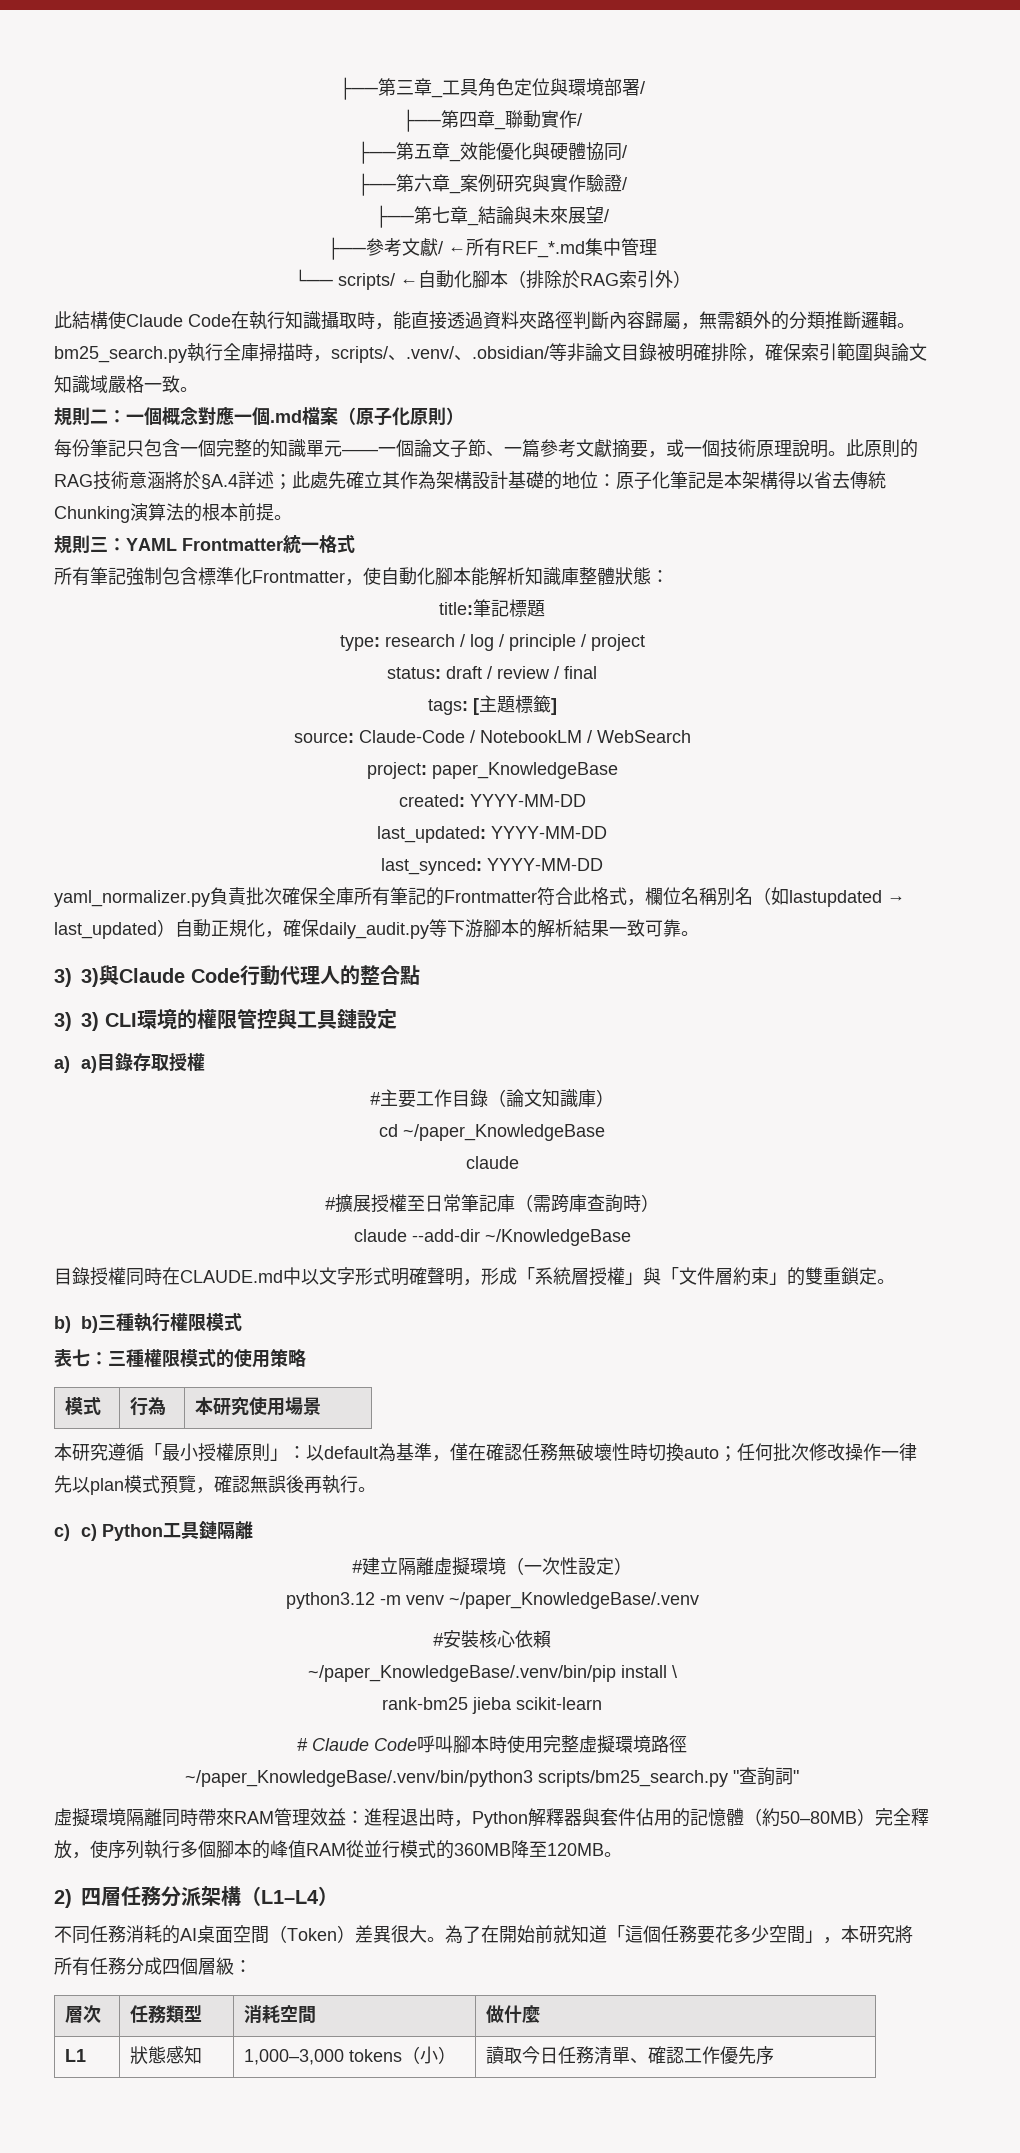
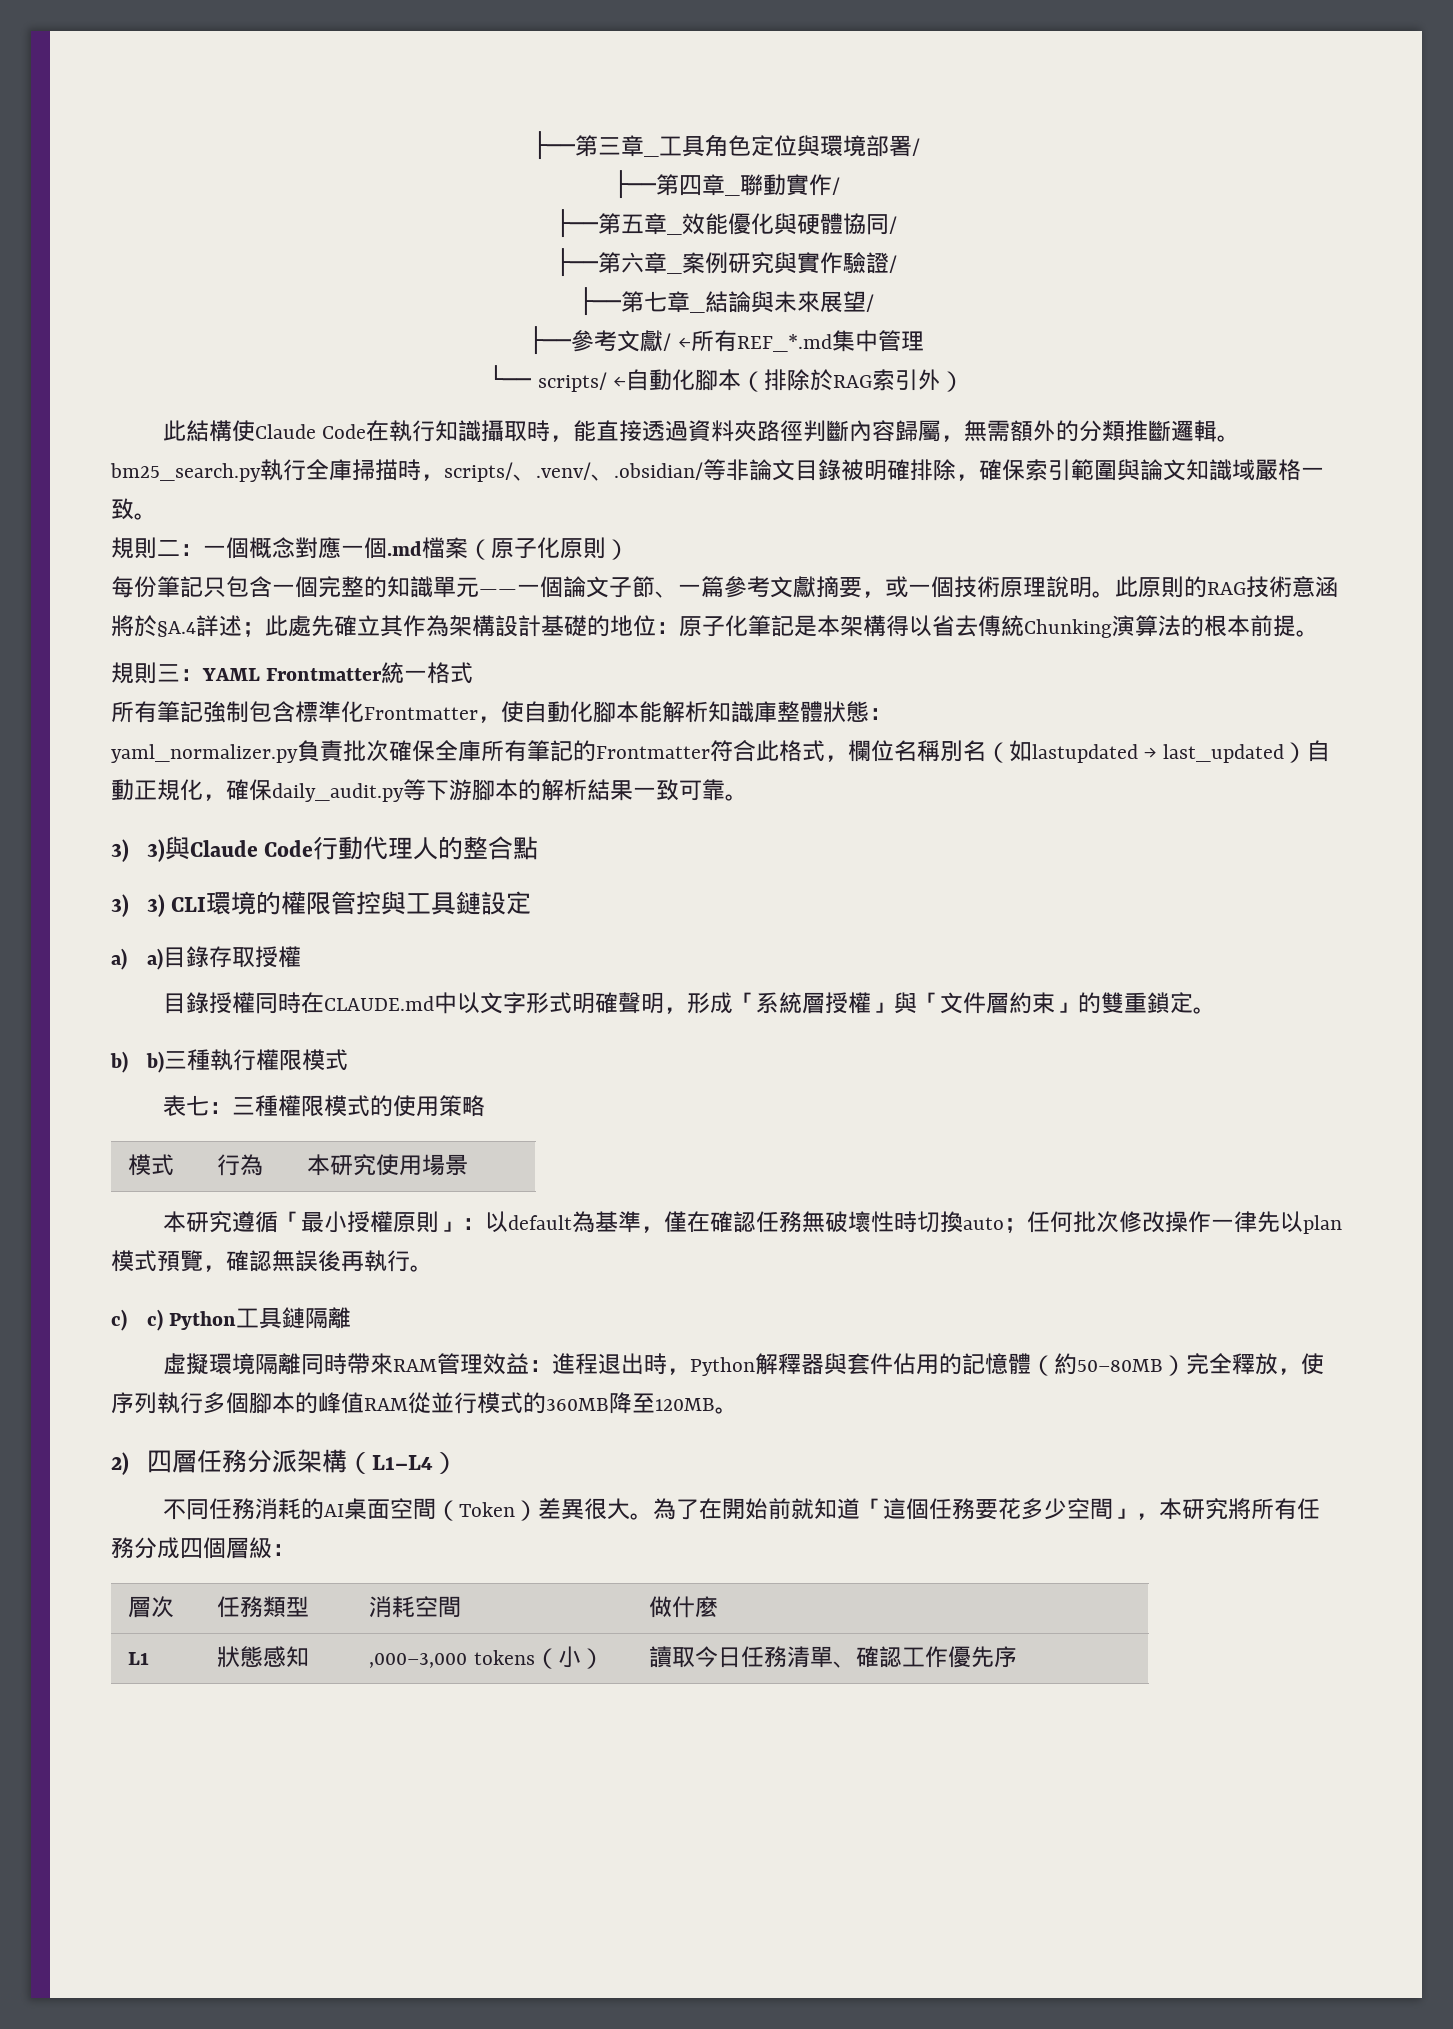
- title:筆記標題
- type: research / log / principle / project
- status: draft / review / final
- tags: [主題標籤]
- source: Claude-Code / NotebookLM / WebSearch
- project: paper_KnowledgeBase
- created: YYYY-MM-DD
- last_updated: YYYY-MM-DD
- last_synced: YYYY-MM-DD
- #主要工作目錄（論文知識庫）
- cd ~/paper_KnowledgeBase
- claude
- #擴展授權至日常筆記庫（需跨庫查詢時）
- claude --add-dir ~/KnowledgeBase
- #建立隔離虛擬環境（一次性設定）
- python3.12 -m venv ~/paper_KnowledgeBase/.venv
- #安裝核心依賴
- ~/paper_KnowledgeBase/.venv/bin/pip install \
- rank-bm25 jieba scikit-learn
- # Claude Code呼叫腳本時使用完整虛擬環境路徑
- ~/paper_KnowledgeBase/.venv/bin/python3 scripts/bm25_search.py "查詢詞"
- L1 | 狀態感知 | 1,000–3,000 tokens（小） | 讀取今日任務清單、確認工作優先序
+ L1 | 狀態感知 | ,000–3,000 tokens（小） | 讀取今日任務清單、確認工作優先序

